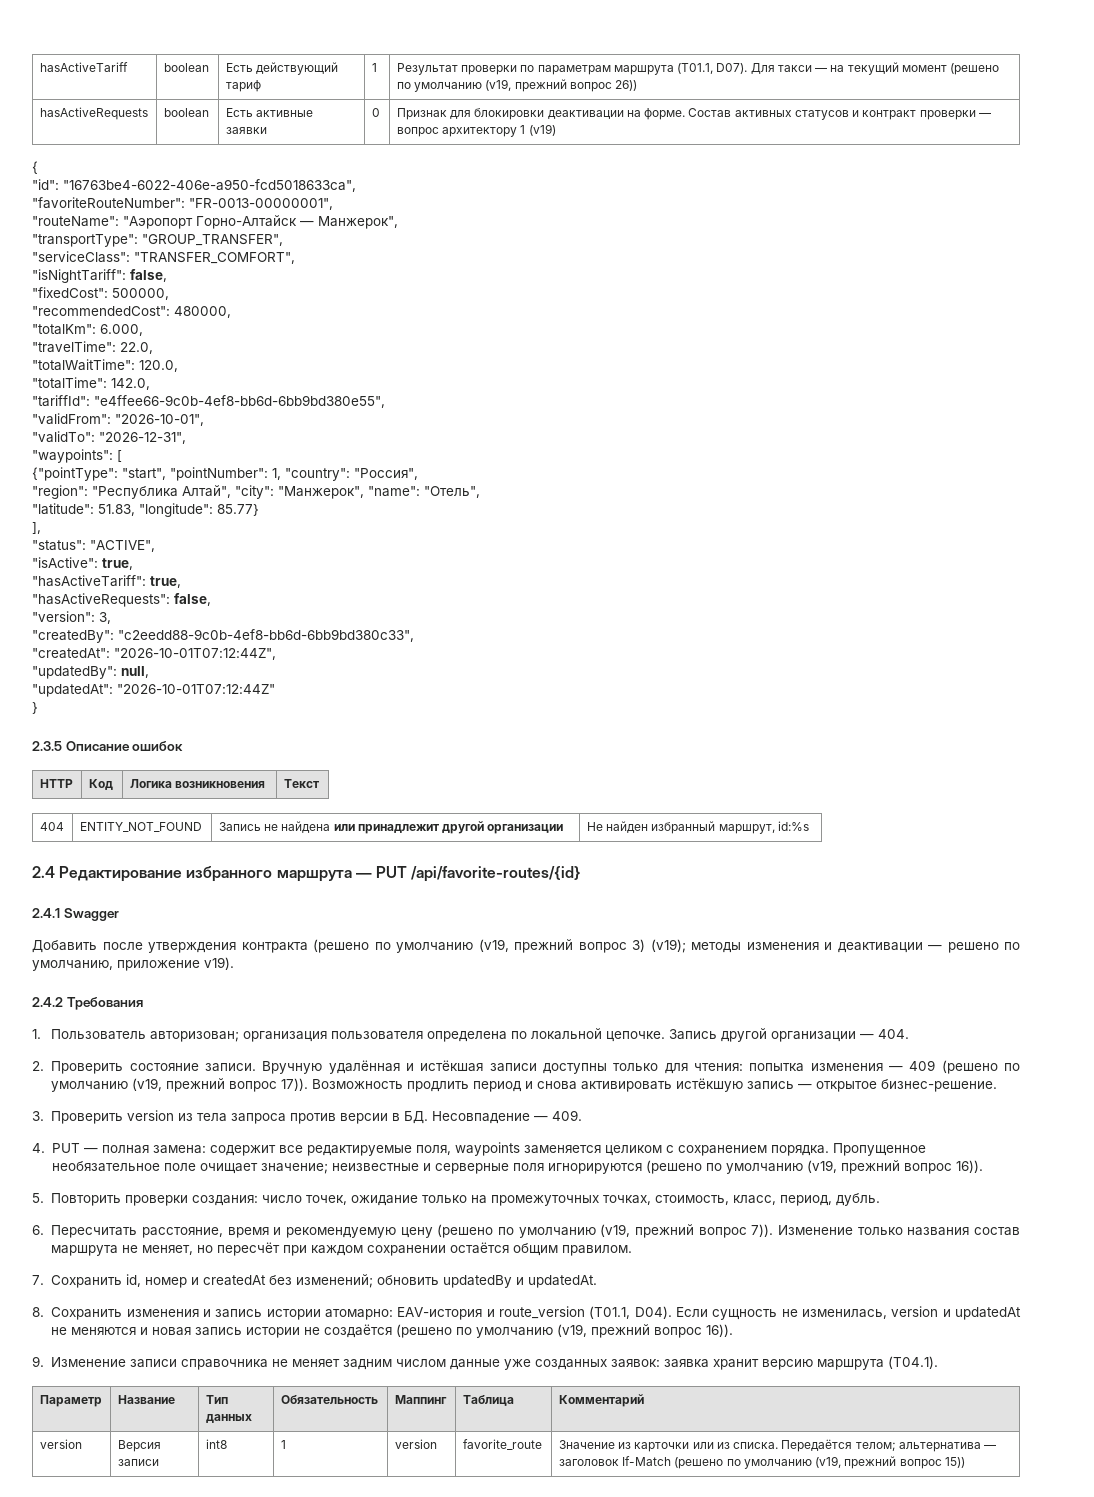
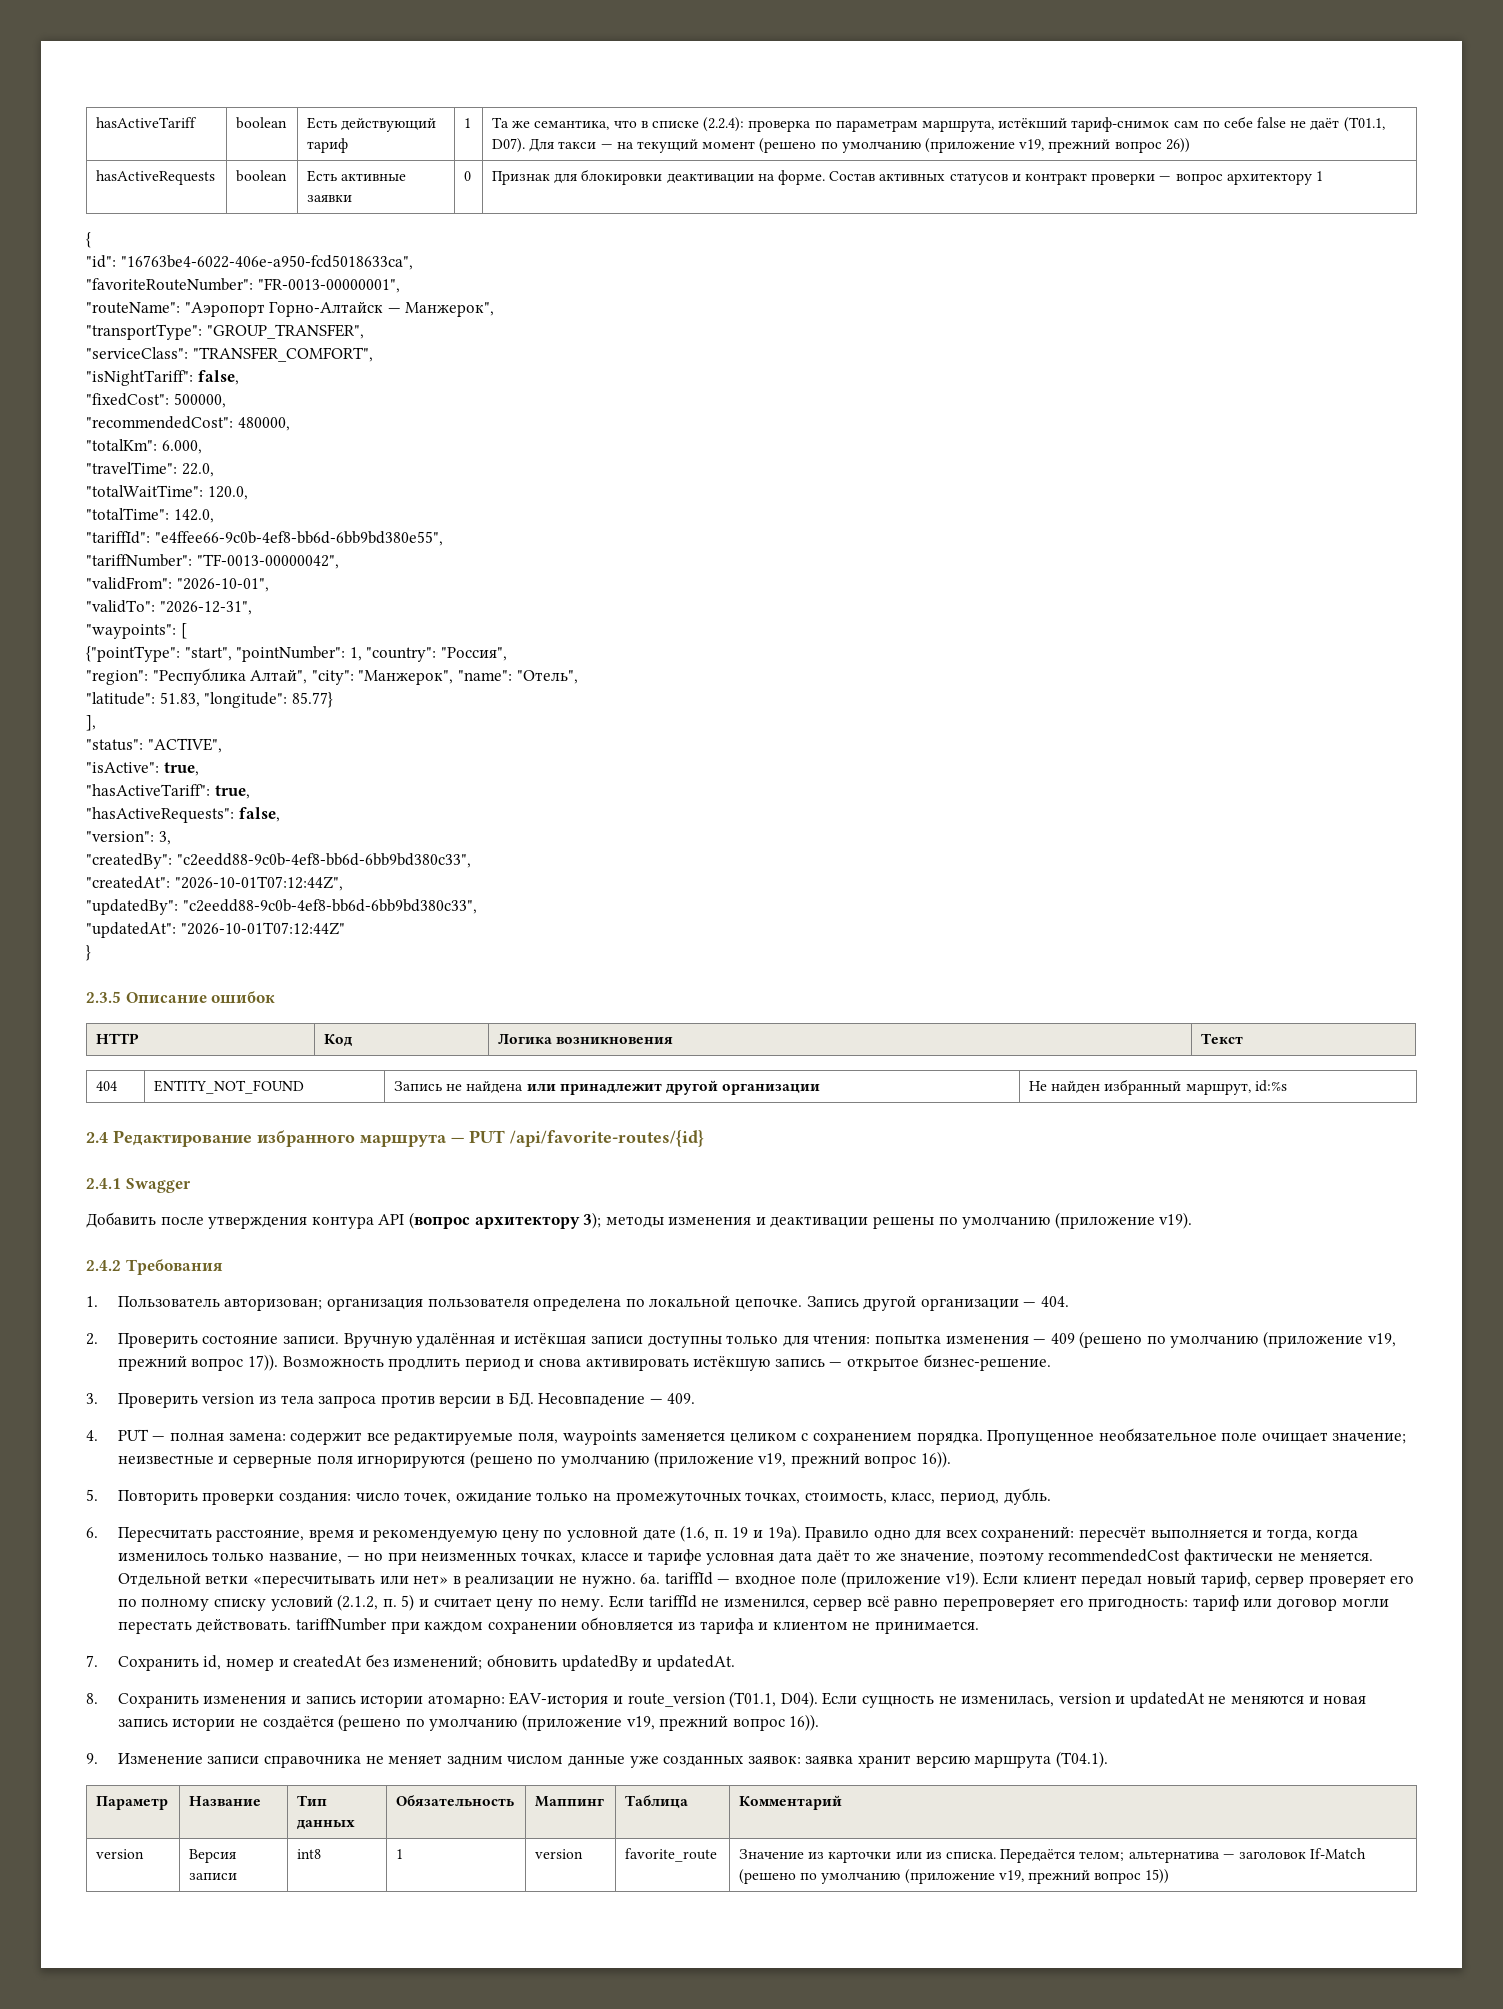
- Результат проверки по параметрам маршрута (T01.1, D07).
+ Та же семантика, что в списке (2.2.4): проверка по параметрам маршрута, истёкший тариф-снимок сам по себе false не даёт (T01.1, D07).
- Для такси — на текущий момент (решено по умолчанию (v19, прежний вопрос 26))
+ Для такси — на текущий момент (решено по умолчанию (приложение v19, прежний вопрос 26))
- hasActiveRequests | boolean | Есть активные заявки | 0 | Признак для блокировки деактивации на форме. Состав активных статусов и контракт проверки — вопрос архитектору 1 (v19)
+ hasActiveRequests | boolean | Есть активные заявки | 0 | Признак для блокировки деактивации на форме. Состав активных статусов и контракт проверки — вопрос архитектору 1
+ "tariffNumber": "TF-0013-00000042",
- "updatedBy": null,
+ "updatedBy": "c2eedd88-9c0b-4ef8-bb6d-6bb9bd380c33",
- Добавить после утверждения контракта (решено по умолчанию (v19, прежний вопрос 3) (v19); методы изменения и деактивации — решено по умолчанию, приложение v19).
+ Добавить после утверждения контура API (вопрос архитектору 3); методы изменения и деактивации решены по умолчанию (приложение v19).
- Вручную удалённая и истёкшая записи доступны только для чтения: попытка изменения — 409 (решено по умолчанию (v19, прежний вопрос 17)).
+ Вручную удалённая и истёкшая записи доступны только для чтения: попытка изменения — 409 (решено по умолчанию (приложение v19, прежний вопрос 17)).
- Пропущенное необязательное поле очищает значение; неизвестные и серверные поля игнорируются (решено по умолчанию (v19, прежний вопрос 16)).
+ Пропущенное необязательное поле очищает значение; неизвестные и серверные поля игнорируются (решено по умолчанию (приложение v19, прежний вопрос 16)).
- 6. Пересчитать расстояние, время и рекомендуемую цену (решено по умолчанию (v19, прежний вопрос 7)). Изменение только названия состав маршрута не меняет, но пересчёт при каждом сохранении остаётся общим правилом.
+ 6. Пересчитать расстояние, время и рекомендуемую цену по условной дате (1.6, п. 19 и 19а). Правило одно для всех сохранений: пересчёт выполняется и тогда, когда изменилось только название, — но при неизменных точках, классе и тарифе условная дата даёт то же значение, поэтому recommendedCost фактически не меняется. Отдельной ветки «пересчитывать или нет» в реализации не нужно. 6а. tariffId — входное поле (приложение v19). Если клиент передал новый тариф, сервер проверяет его по полному списку условий (2.1.2, п. 5) и считает цену по нему. Если tariffId не изменился, сервер всё равно перепроверяет его пригодность: тариф или договор могли перестать действовать. tariffNumber при каждом сохранении обновляется из тарифа и клиентом не принимается.
- Если сущность не изменилась, version и updatedAt не меняются и новая запись истории не создаётся (решено по умолчанию (v19, прежний вопрос 16)).
+ Если сущность не изменилась, version и updatedAt не меняются и новая запись истории не создаётся (решено по умолчанию (приложение v19, прежний вопрос 16)).
- version | Версия записи | int8 | 1 | version | favorite_route | Значение из карточки или из списка. Передаётся телом; альтернатива — заголовок If-Match (решено по умолчанию (v19, прежний вопрос 15))
+ version | Версия записи | int8 | 1 | version | favorite_route | Значение из карточки или из списка. Передаётся телом; альтернатива — заголовок If-Match (решено по умолчанию (приложение v19, прежний вопрос 15))

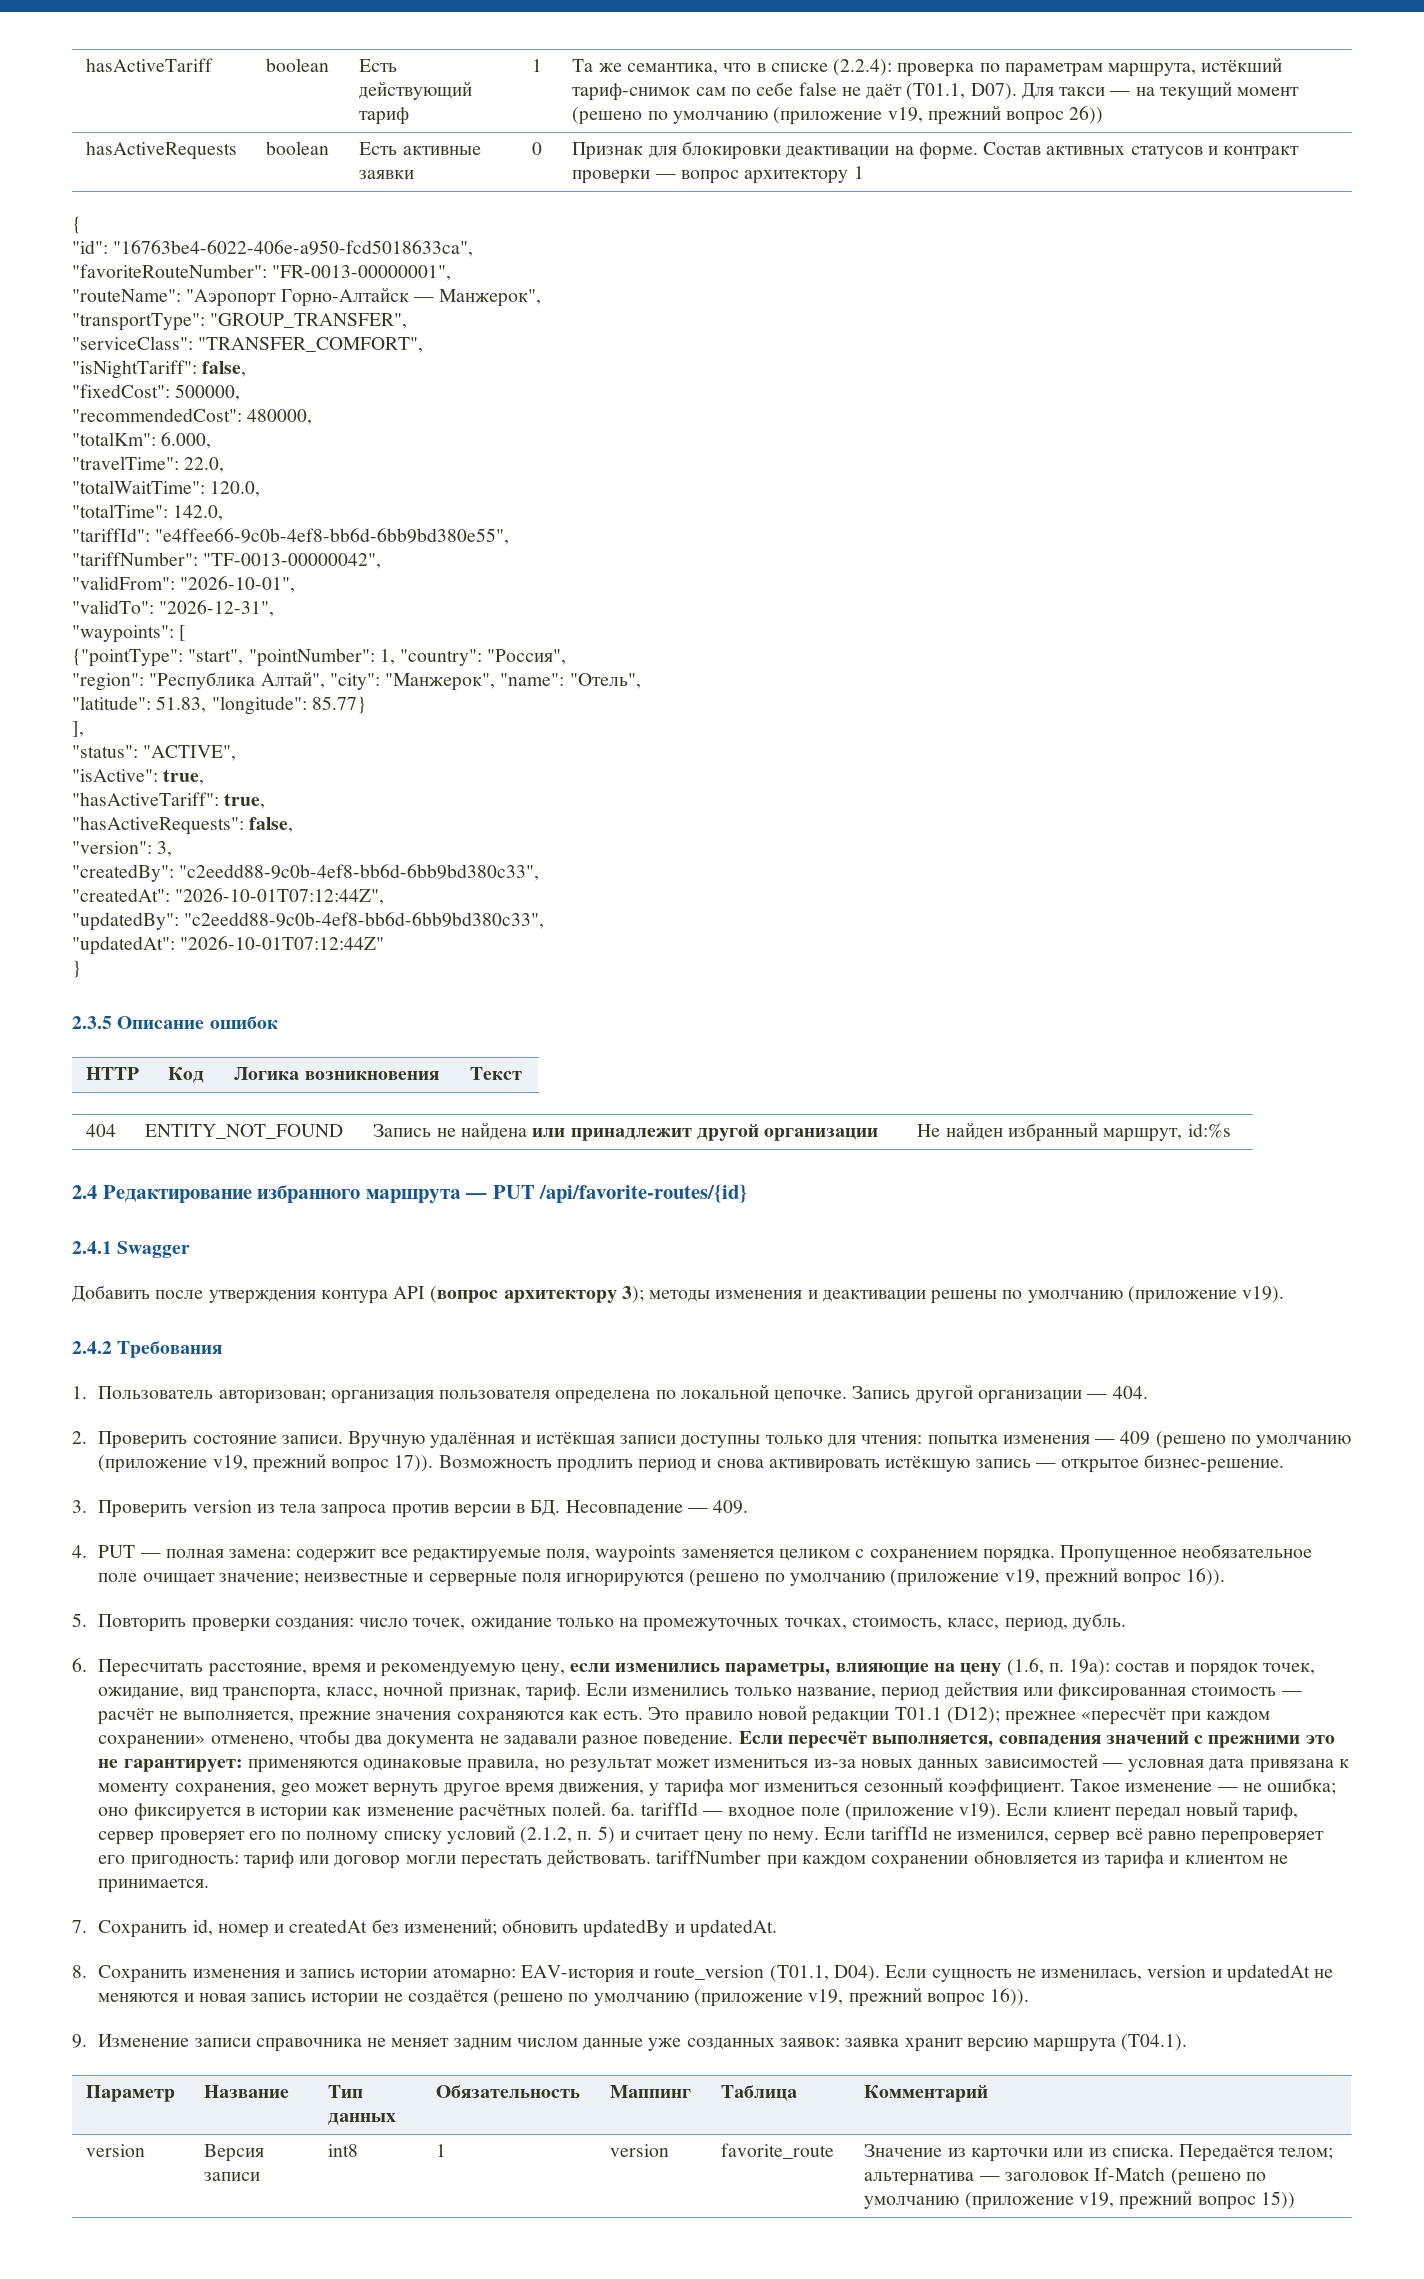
- 6. Пересчитать расстояние, время и рекомендуемую цену по условной дате (1.6, п. 19 и 19а). Правило одно для всех сохранений: пересчёт выполняется и тогда, когда изменилось только название, — но при неизменных точках, классе и тарифе условная дата даёт то же значение, поэтому recommendedCost фактически не меняется. Отдельной ветки «пересчитывать или нет» в реализации не нужно.
+ 6. Пересчитать расстояние, время и рекомендуемую цену, если изменились параметры, влияющие на цену (1.6, п. 19а): состав и порядок точек, ожидание, вид транспорта, класс, ночной признак, тариф. Если изменились только название, период действия или фиксированная стоимость — расчёт не выполняется, прежние значения сохраняются как есть. Это правило новой редакции T01.1 (D12); прежнее «пересчёт при каждом сохранении» отменено, чтобы два документа не задавали разное поведение. Если пересчёт выполняется, совпадения значений с прежними это не гарантирует: применяются одинаковые правила, но результат может измениться из-за новых данных зависимостей — условная дата привязана к моменту сохранения, geo может вернуть другое время движения, у тарифа мог измениться сезонный коэффициент. Такое изменение — не ошибка; оно фиксируется в истории как изменение расчётных полей.

